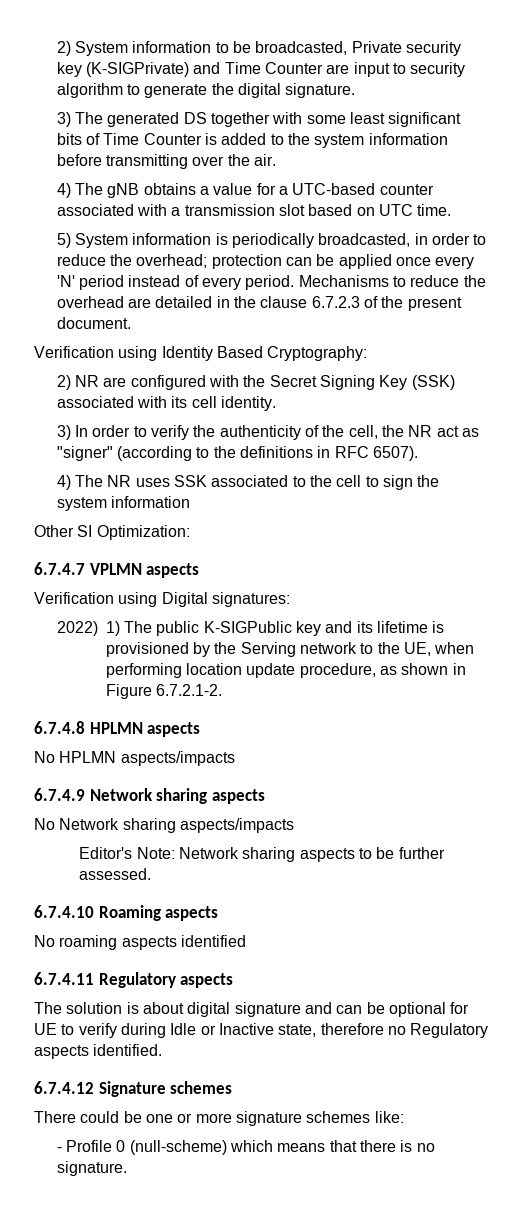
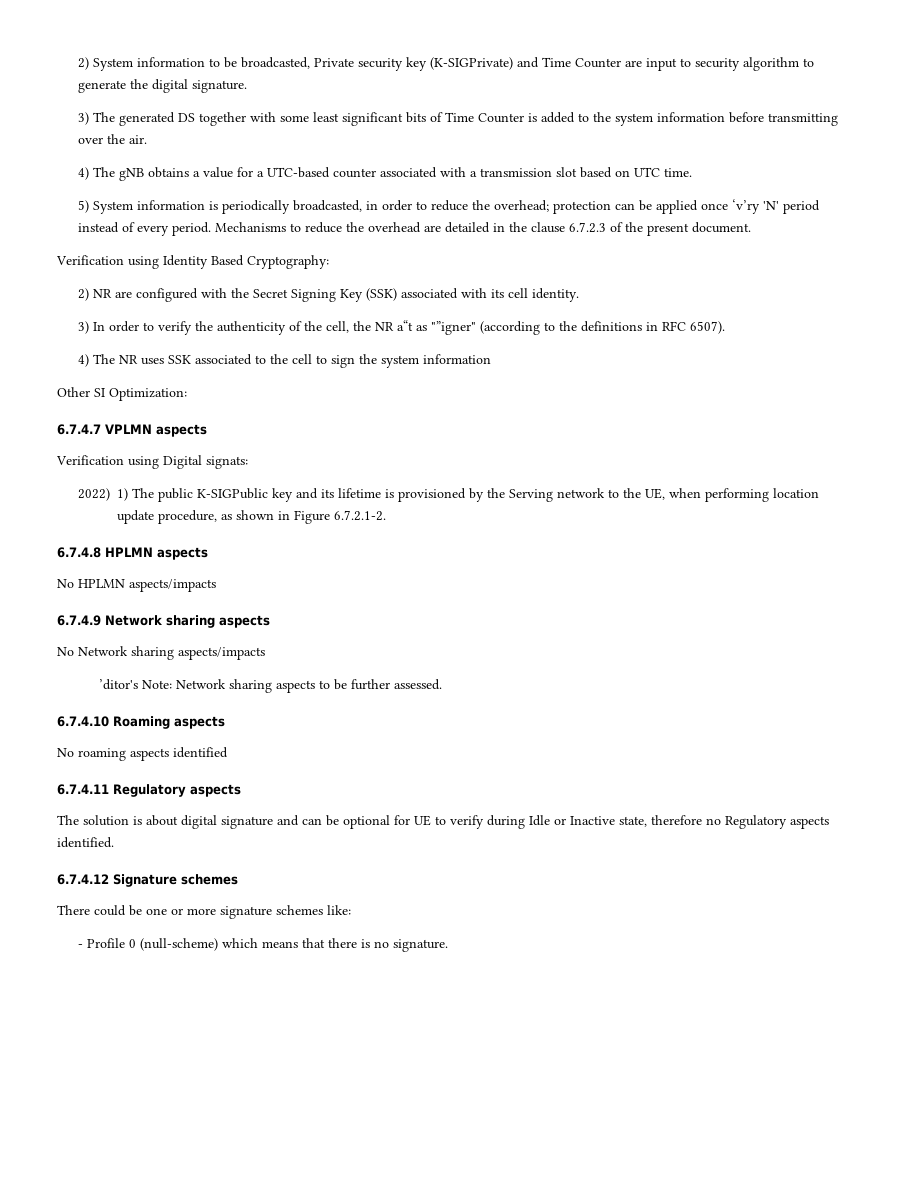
- 5) System information is periodically broadcasted, in order to reduce the overhead; protection can be applied once every 'N' period instead of every period.
+ 5) System information is periodically broadcasted, in order to reduce the overhead; protection can be applied once ‘v’ry 'N' period instead of every period.
- 3) In order to verify the authenticity of the cell, the NR act as "signer" (according to the definitions in RFC 6507).
+ 3) In order to verify the authenticity of the cell, the NR a“t as "”igner" (according to the definitions in RFC 6507).
- Verification using Digital signatures:
+ Verification using Digital signats:
- Editor's Note: Network sharing aspects to be further assessed.
+ ’ditor's Note: Network sharing aspects to be further assessed.

